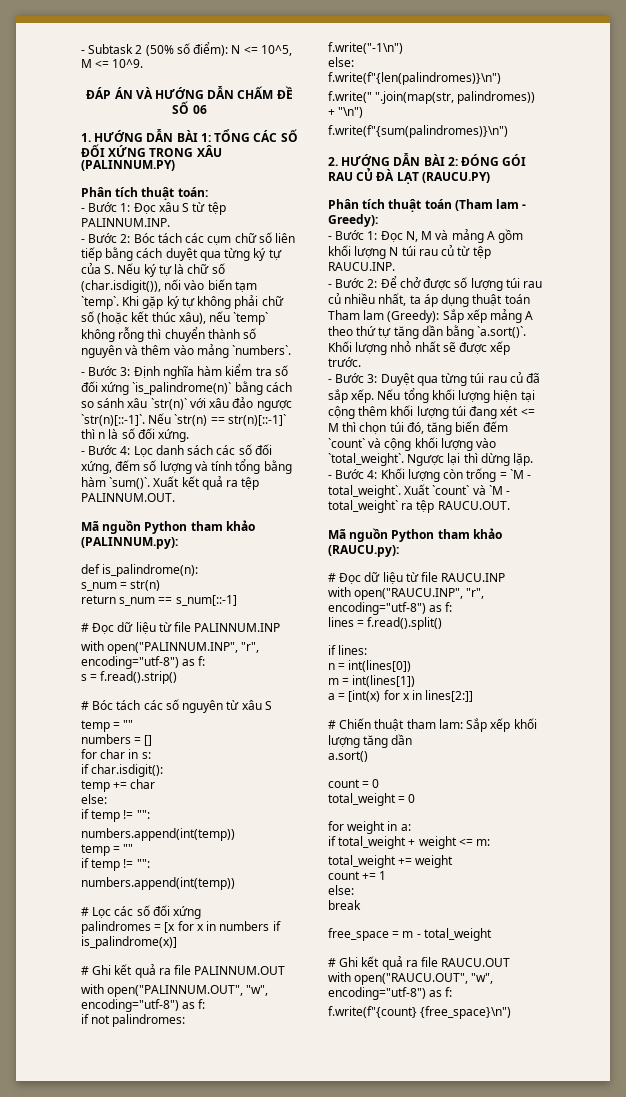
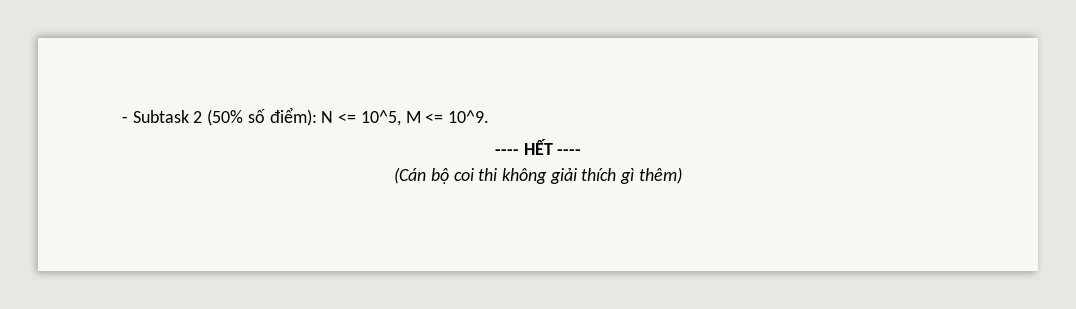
- ĐÁP ÁN VÀ HƯỚNG DẪN CHẤM ĐỀ SỐ 06
- 1. HƯỚNG DẪN BÀI 1: TỔNG CÁC SỐ ĐỐI XỨNG TRONG XÂU (PALINNUM.PY)
- Phân tích thuật toán:
- - Bước 1: Đọc xâu S từ tệp PALINNUM.INP.
- - Bước 2: Bóc tách các cụm chữ số liên tiếp bằng cách duyệt qua từng ký tự của S. Nếu ký tự là chữ số (char.isdigit()), nối vào biến tạm `temp`. Khi gặp ký tự không phải chữ số (hoặc kết thúc xâu), nếu `temp` không rỗng thì chuyển thành số nguyên và thêm vào mảng `numbers`.
- - Bước 3: Định nghĩa hàm kiểm tra số đối xứng `is_palindrome(n)` bằng cách so sánh xâu `str(n)` với xâu đảo ngược `str(n)[::-1]`. Nếu `str(n) == str(n)[::-1]` thì n là số đối xứng.
- - Bước 4: Lọc danh sách các số đối xứng, đếm số lượng và tính tổng bằng hàm `sum()`. Xuất kết quả ra tệp PALINNUM.OUT.
- Mã nguồn Python tham khảo (PALINNUM.py):
- def is_palindrome(n):
- s_num = str(n)
- return s_num == s_num[::-1]
- # Đọc dữ liệu từ file PALINNUM.INP
- with open("PALINNUM.INP", "r", encoding="utf-8") as f:
- s = f.read().strip()
- # Bóc tách các số nguyên từ xâu S
- temp = ""
- numbers = []
- for char in s:
- if char.isdigit():
- temp += char
- else:
- if temp != "":
- numbers.append(int(temp))
- temp = ""
- if temp != "":
- numbers.append(int(temp))
- # Lọc các số đối xứng
- palindromes = [x for x in numbers if is_palindrome(x)]
- # Ghi kết quả ra file PALINNUM.OUT
- with open("PALINNUM.OUT", "w", encoding="utf-8") as f:
- if not palindromes:
- f.write("-1\n")
- else:
- f.write(f"{len(palindromes)}\n")
- f.write(" ".join(map(str, palindromes)) + "\n")
- f.write(f"{sum(palindromes)}\n")
- 2. HƯỚNG DẪN BÀI 2: ĐÓNG GÓI RAU CỦ ĐÀ LẠT (RAUCU.PY)
- Phân tích thuật toán (Tham lam - Greedy):
- - Bước 1: Đọc N, M và mảng A gồm khối lượng N túi rau củ từ tệp RAUCU.INP.
- - Bước 2: Để chở được số lượng túi rau củ nhiều nhất, ta áp dụng thuật toán Tham lam (Greedy): Sắp xếp mảng A theo thứ tự tăng dần bằng `a.sort()`. Khối lượng nhỏ nhất sẽ được xếp trước.
- - Bước 3: Duyệt qua từng túi rau củ đã sắp xếp. Nếu tổng khối lượng hiện tại cộng thêm khối lượng túi đang xét <= M thì chọn túi đó, tăng biến đếm `count` và cộng khối lượng vào `total_weight`. Ngược lại thì dừng lặp.
- - Bước 4: Khối lượng còn trống = `M - total_weight`. Xuất `count` và `M - total_weight` ra tệp RAUCU.OUT.
- Mã nguồn Python tham khảo (RAUCU.py):
- # Đọc dữ liệu từ file RAUCU.INP
- with open("RAUCU.INP", "r", encoding="utf-8") as f:
- lines = f.read().split()
- if lines:
- n = int(lines[0])
- m = int(lines[1])
- a = [int(x) for x in lines[2:]]
- # Chiến thuật tham lam: Sắp xếp khối lượng tăng dần
- a.sort()
- count = 0
- total_weight = 0
- for weight in a:
- if total_weight + weight <= m:
- total_weight += weight
- count += 1
- else:
- break
- free_space = m - total_weight
- # Ghi kết quả ra file RAUCU.OUT
- with open("RAUCU.OUT", "w", encoding="utf-8") as f:
- f.write(f"{count} {free_space}\n")
+ ---- HẾT ----
+ (Cán bộ coi thi không giải thích gì thêm)

